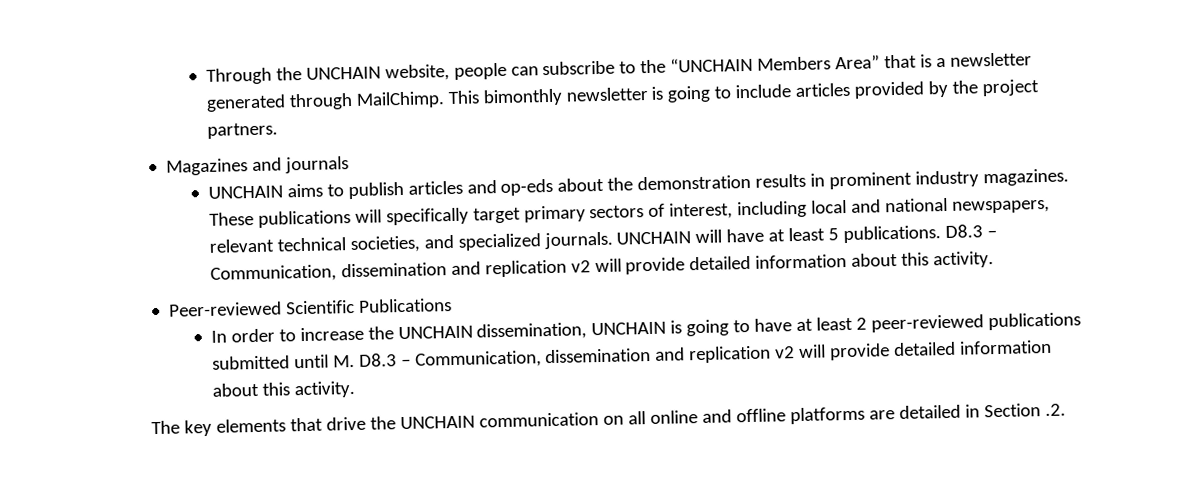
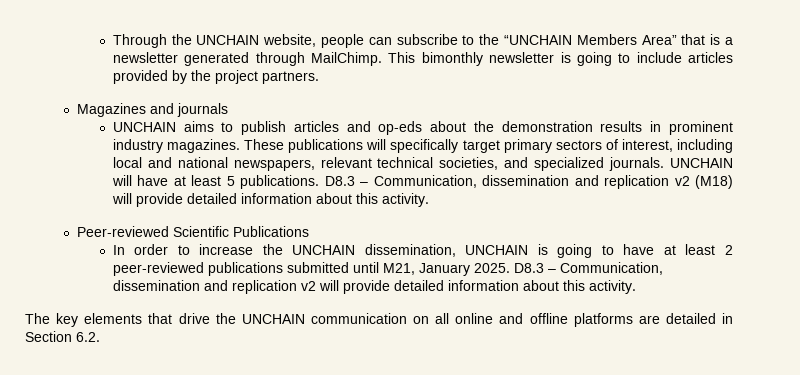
- UNCHAIN will have at least 5 publications. D8.3 – Communication, dissemination and replication v2 will provide detailed information about this activity.
+ UNCHAIN will have at least 5 publications. D8.3 – Communication, dissemination and replication v2 (M18) will provide detailed information about this activity.
- In order to increase the UNCHAIN dissemination, UNCHAIN is going to have at least 2 peer-reviewed publications submitted until M. D8.3 – Communication, dissemination and replication v2 will provide detailed information about this activity.
+ In order to increase the UNCHAIN dissemination, UNCHAIN is going to have at least 2 peer-reviewed publications submitted until M21, January 2025. D8.3 – Communication, dissemination and replication v2 will provide detailed information about this activity.
- The key elements that drive the UNCHAIN communication on all online and offline platforms are detailed in Section .2.
+ The key elements that drive the UNCHAIN communication on all online and offline platforms are detailed in Section 6.2.

